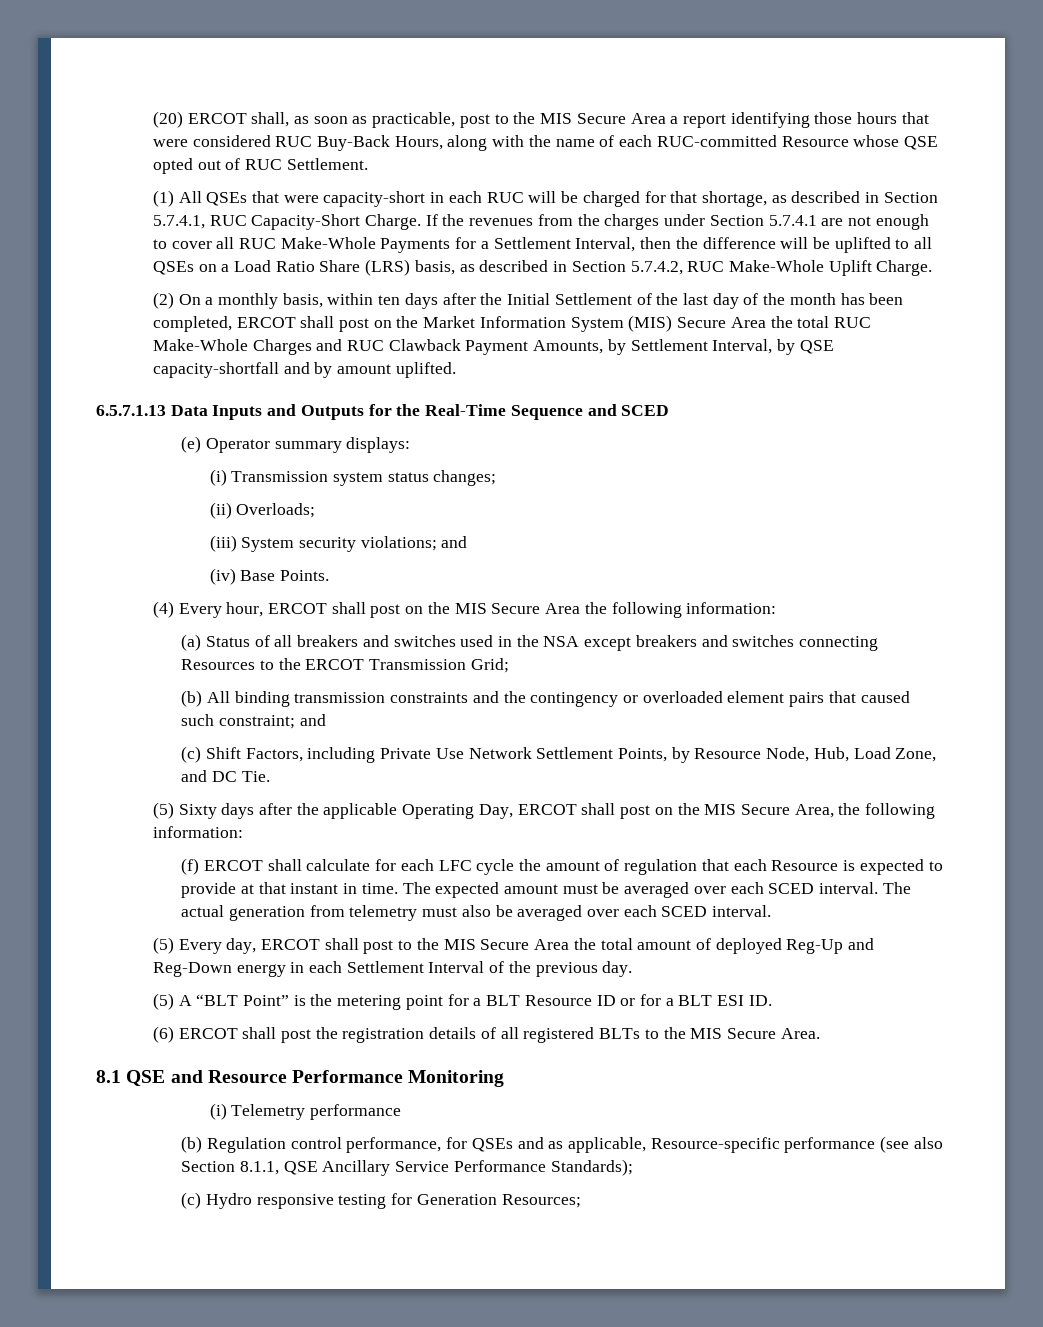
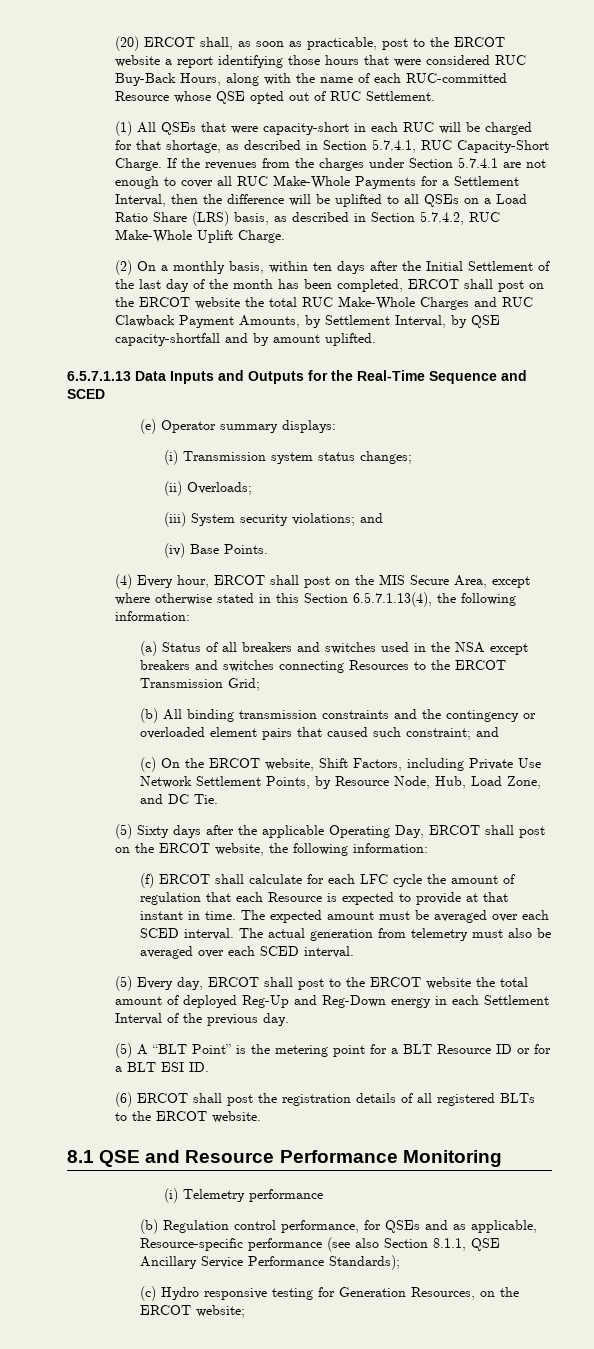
- (20) ERCOT shall, as soon as practicable, post to the MIS Secure Area a report identifying those hours that were considered RUC Buy-Back Hours, along with the name of each RUC-committed Resource whose QSE opted out of RUC Settlement.
+ (20) ERCOT shall, as soon as practicable, post to the ERCOT website a report identifying those hours that were considered RUC Buy-Back Hours, along with the name of each RUC-committed Resource whose QSE opted out of RUC Settlement.
- (2) On a monthly basis, within ten days after the Initial Settlement of the last day of the month has been completed, ERCOT shall post on the Market Information System (MIS) Secure Area the total RUC Make-Whole Charges and RUC Clawback Payment Amounts, by Settlement Interval, by QSE capacity-shortfall and by amount uplifted.
+ (2) On a monthly basis, within ten days after the Initial Settlement of the last day of the month has been completed, ERCOT shall post on the ERCOT website the total RUC Make-Whole Charges and RUC Clawback Payment Amounts, by Settlement Interval, by QSE capacity-shortfall and by amount uplifted.
- (4) Every hour, ERCOT shall post on the MIS Secure Area the following information:
+ (4) Every hour, ERCOT shall post on the MIS Secure Area, except where otherwise stated in this Section 6.5.7.1.13(4), the following information:
- (c) Shift Factors, including Private Use Network Settlement Points, by Resource Node, Hub, Load Zone, and DC Tie.
+ (c) On the ERCOT website, Shift Factors, including Private Use Network Settlement Points, by Resource Node, Hub, Load Zone, and DC Tie.
- (5) Sixty days after the applicable Operating Day, ERCOT shall post on the MIS Secure Area, the following information:
+ (5) Sixty days after the applicable Operating Day, ERCOT shall post on the ERCOT website, the following information:
- (5) Every day, ERCOT shall post to the MIS Secure Area the total amount of deployed Reg-Up and Reg-Down energy in each Settlement Interval of the previous day.
+ (5) Every day, ERCOT shall post to the ERCOT website the total amount of deployed Reg-Up and Reg-Down energy in each Settlement Interval of the previous day.
- (6) ERCOT shall post the registration details of all registered BLTs to the MIS Secure Area.
+ (6) ERCOT shall post the registration details of all registered BLTs to the ERCOT website.
- (c) Hydro responsive testing for Generation Resources;
+ (c) Hydro responsive testing for Generation Resources, on the ERCOT website;

